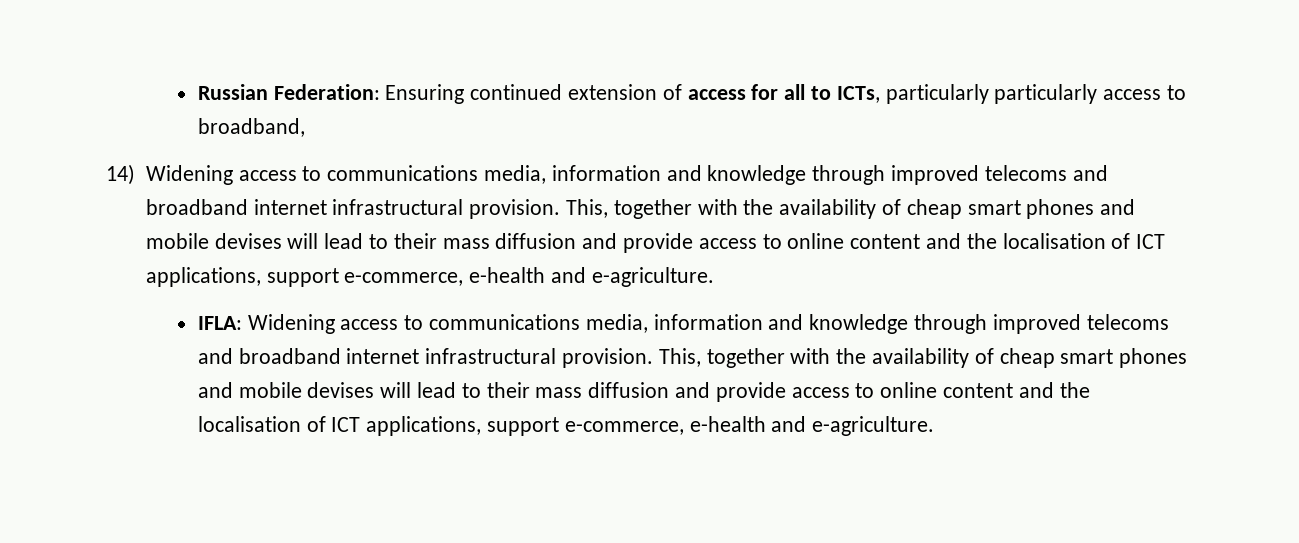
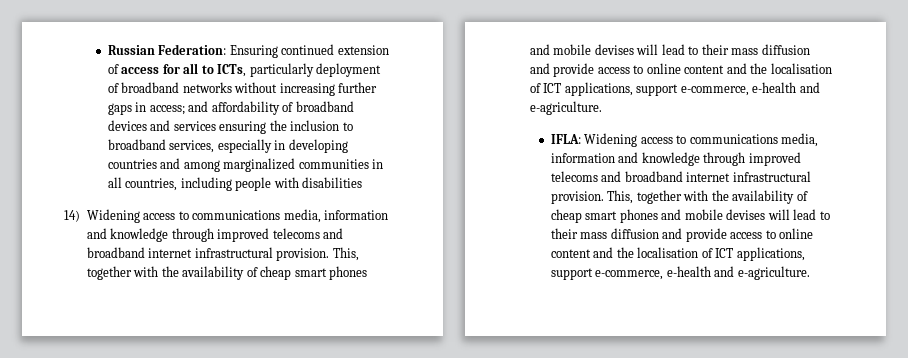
- Russian Federation: Ensuring continued extension of access for all to ICTs, particularly particularly access to broadband,
+ Russian Federation: Ensuring continued extension of access for all to ICTs, particularly deployment of broadband networks without increasing further gaps in access; and affordability of broadband devices and services ensuring the inclusion to broadband services, especially in developing countries and among marginalized communities in all countries, including people with disabilities

